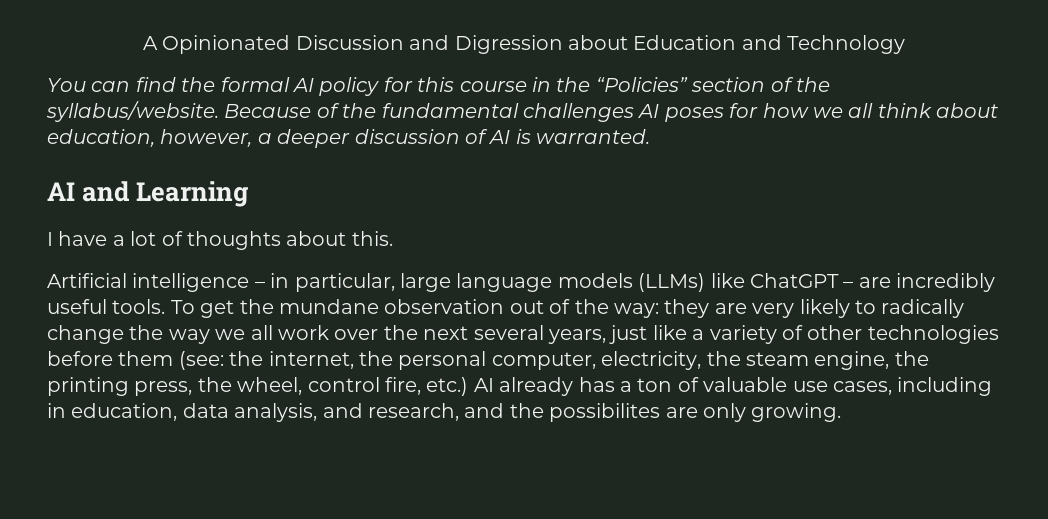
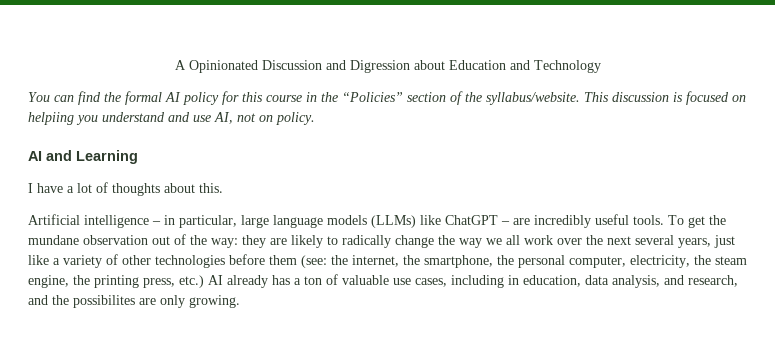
- Because of the fundamental challenges AI poses for how we all think about education, however, a deeper discussion of AI is warranted.
+ This discussion is focused on helpiing you understand and use AI, not on policy.
- they are very likely to radically change the way we all work over the next several years, just like a variety of other technologies before them (see:
+ they are likely to radically change the way we all work over the next several years, just like a variety of other technologies before them (see:
- the internet, the personal computer, electricity, the steam engine, the printing press, the wheel, control fire, etc.) AI already has a ton of valuable use cases, including in education, data analysis, and research, and the possibilites are only growing.
+ the internet, the smartphone, the personal computer, electricity, the steam engine, the printing press, etc.) AI already has a ton of valuable use cases, including in education, data analysis, and research, and the possibilites are only growing.

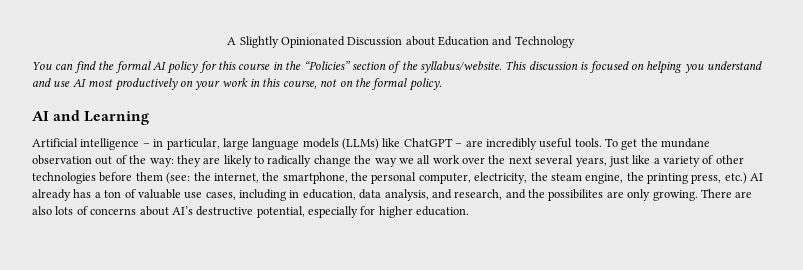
- A Opinionated Discussion and Digression about Education and Technology
+ A Slightly Opinionated Discussion about Education and Technology
- This discussion is focused on helpiing you understand and use AI, not on policy.
+ This discussion is focused on helping you understand and use AI most productively on your work in this course, not on the formal policy.
  AI and Learning
- I have a lot of thoughts about this.
+ There are also lots of concerns about AI’s destructive potential, especially for higher education.

